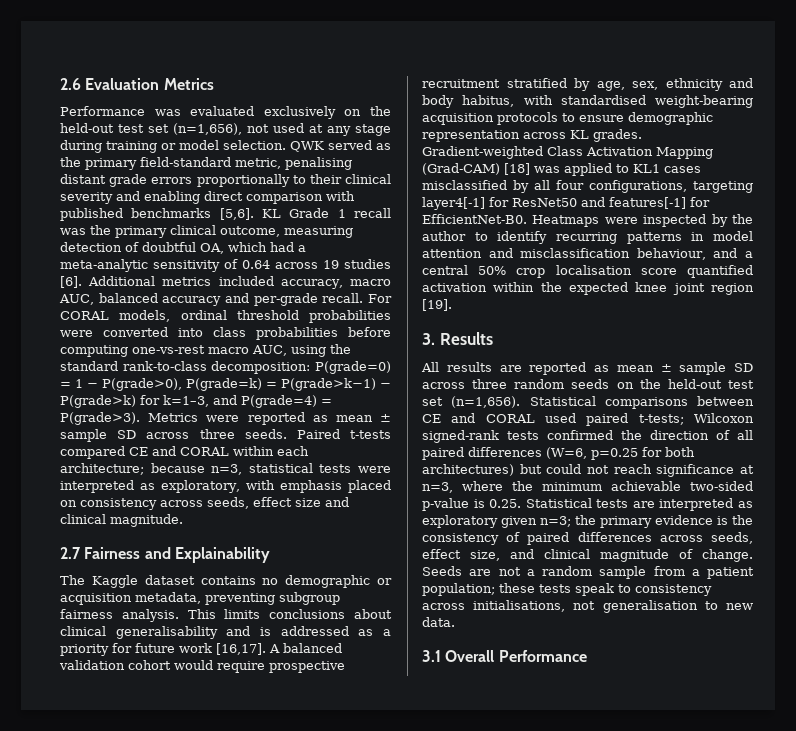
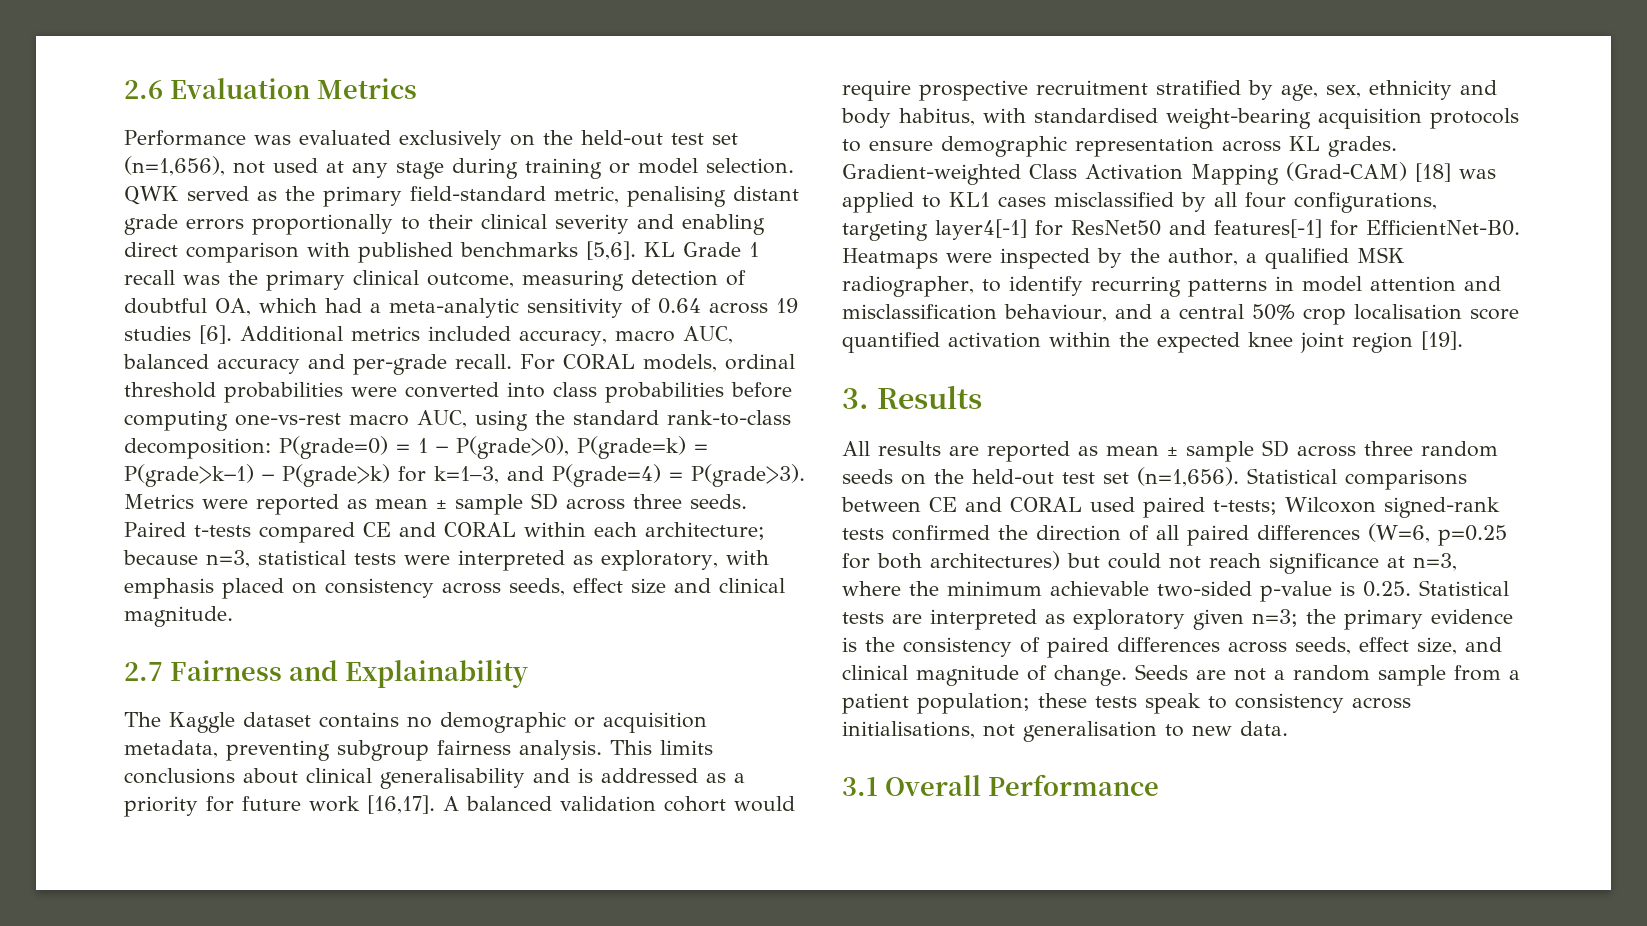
- Heatmaps were inspected by the author to identify recurring patterns in model attention and misclassification behaviour, and a central 50% crop localisation score quantified activation within the expected knee joint region [19].
+ Heatmaps were inspected by the author, a qualified MSK radiographer, to identify recurring patterns in model attention and misclassification behaviour, and a central 50% crop localisation score quantified activation within the expected knee joint region [19].

